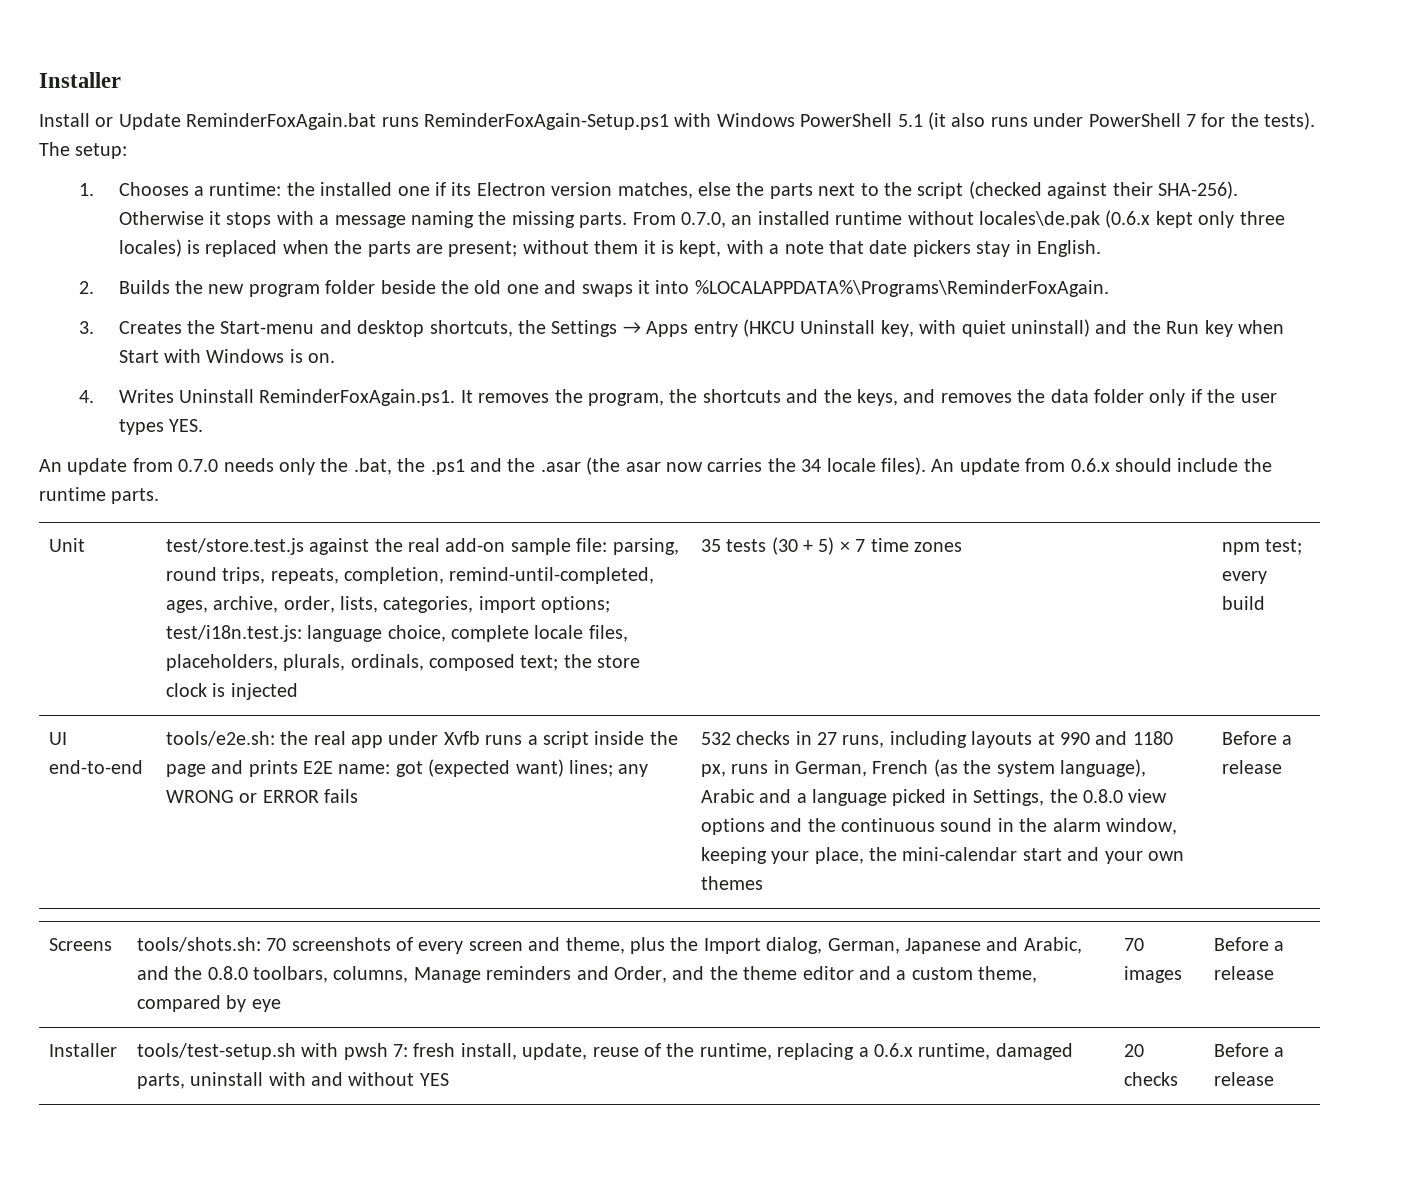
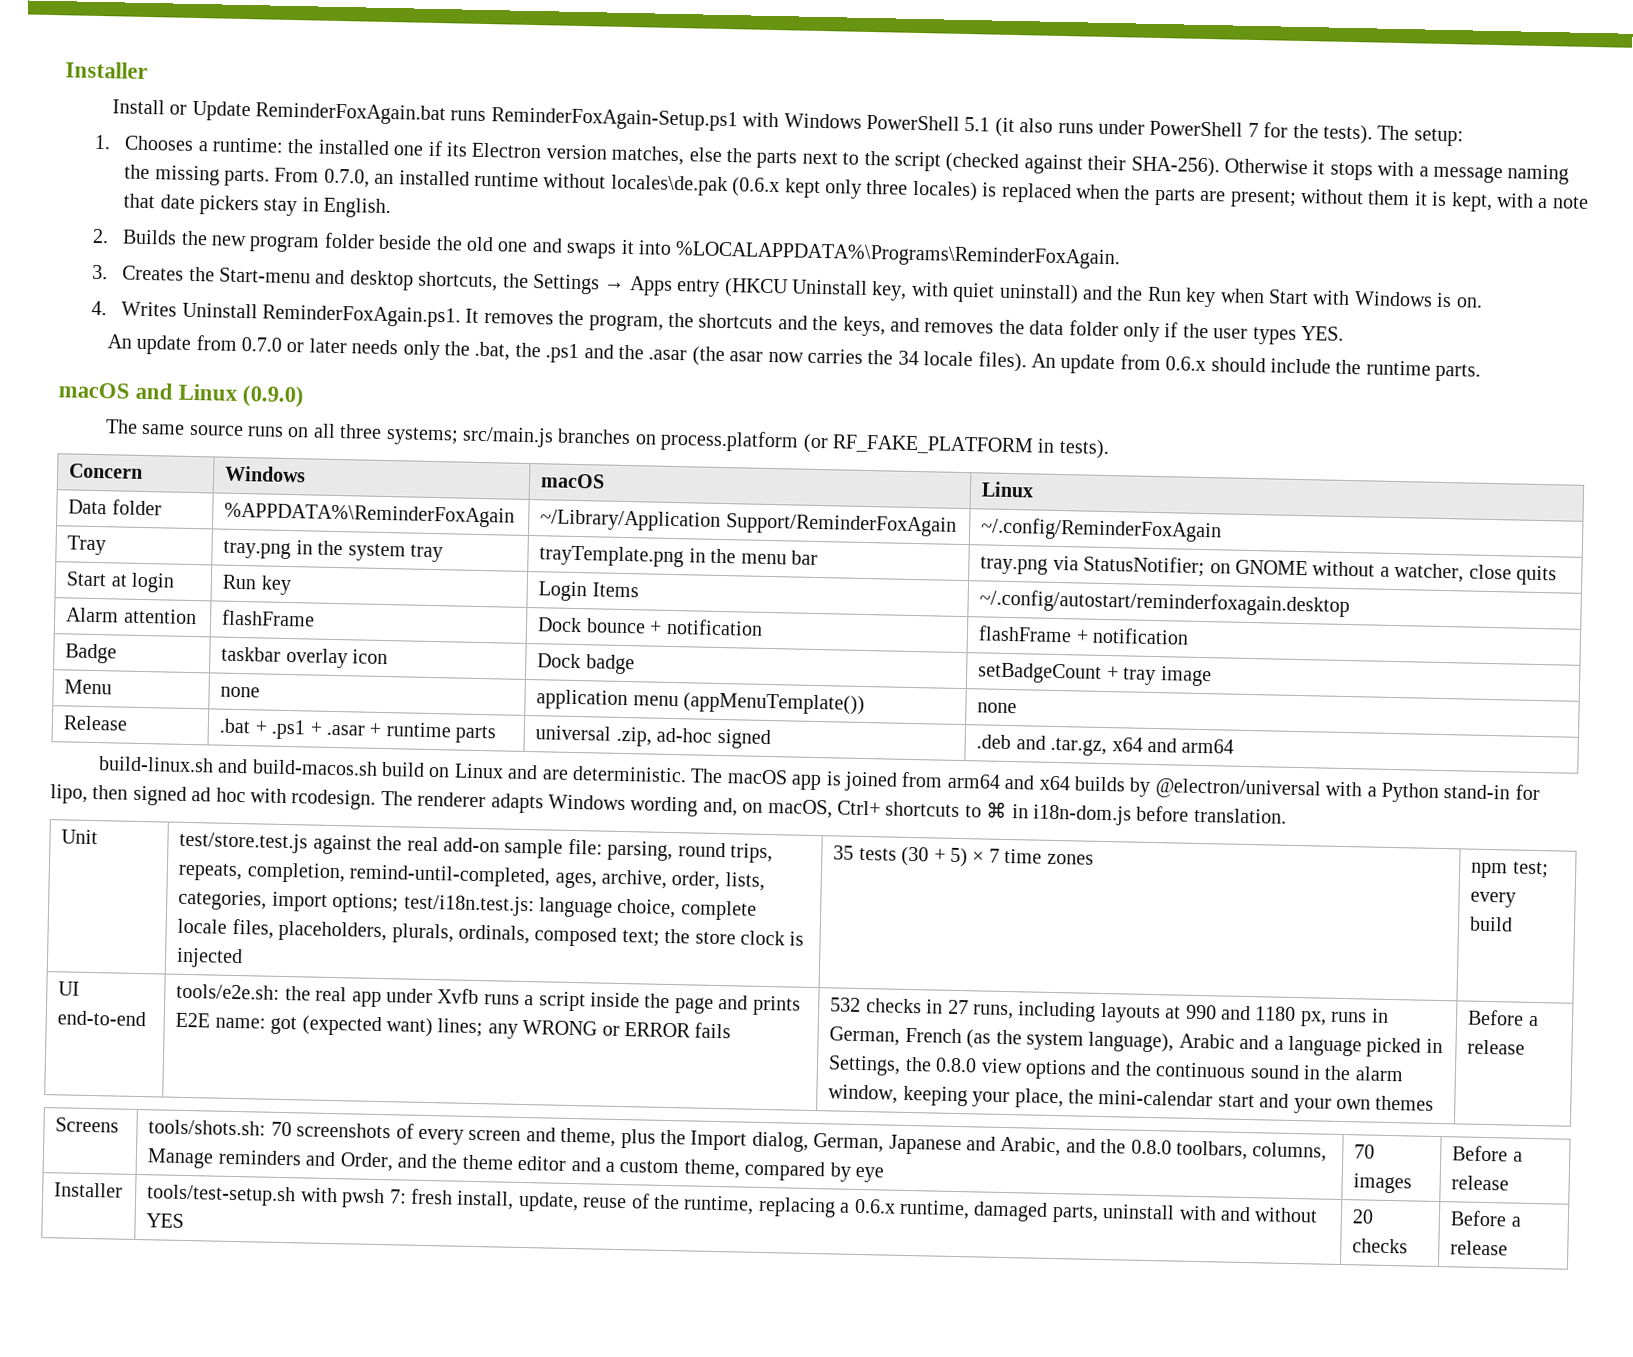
- An update from 0.7.0 needs only the .bat, the .ps1 and the .asar (the asar now carries the 34 locale files).
+ An update from 0.7.0 or later needs only the .bat, the .ps1 and the .asar (the asar now carries the 34 locale files).
+ macOS and Linux (0.9.0)
+ The same source runs on all three systems; src/main.js branches on process.platform (or RF_FAKE_PLATFORM in tests).
+ Concern | Windows | macOS | Linux
+ Data folder | %APPDATA%\ReminderFoxAgain | ~/Library/Application Support/ReminderFoxAgain | ~/.config/ReminderFoxAgain
+ Tray | tray.png in the system tray | trayTemplate.png in the menu bar | tray.png via StatusNotifier; on GNOME without a watcher, close quits
+ Start at login | Run key | Login Items | ~/.config/autostart/reminderfoxagain.desktop
+ Alarm attention | flashFrame | Dock bounce + notification | flashFrame + notification
+ Badge | taskbar overlay icon | Dock badge | setBadgeCount + tray image
+ Menu | none | application menu (appMenuTemplate()) | none
+ Release | .bat + .ps1 + .asar + runtime parts | universal .zip, ad-hoc signed | .deb and .tar.gz, x64 and arm64
+ build-linux.sh and build-macos.sh build on Linux and are deterministic. The macOS app is joined from arm64 and x64 builds by @electron/universal with a Python stand-in for lipo, then signed ad hoc with rcodesign. The renderer adapts Windows wording and, on macOS, Ctrl+ shortcuts to ⌘ in i18n-dom.js before translation.

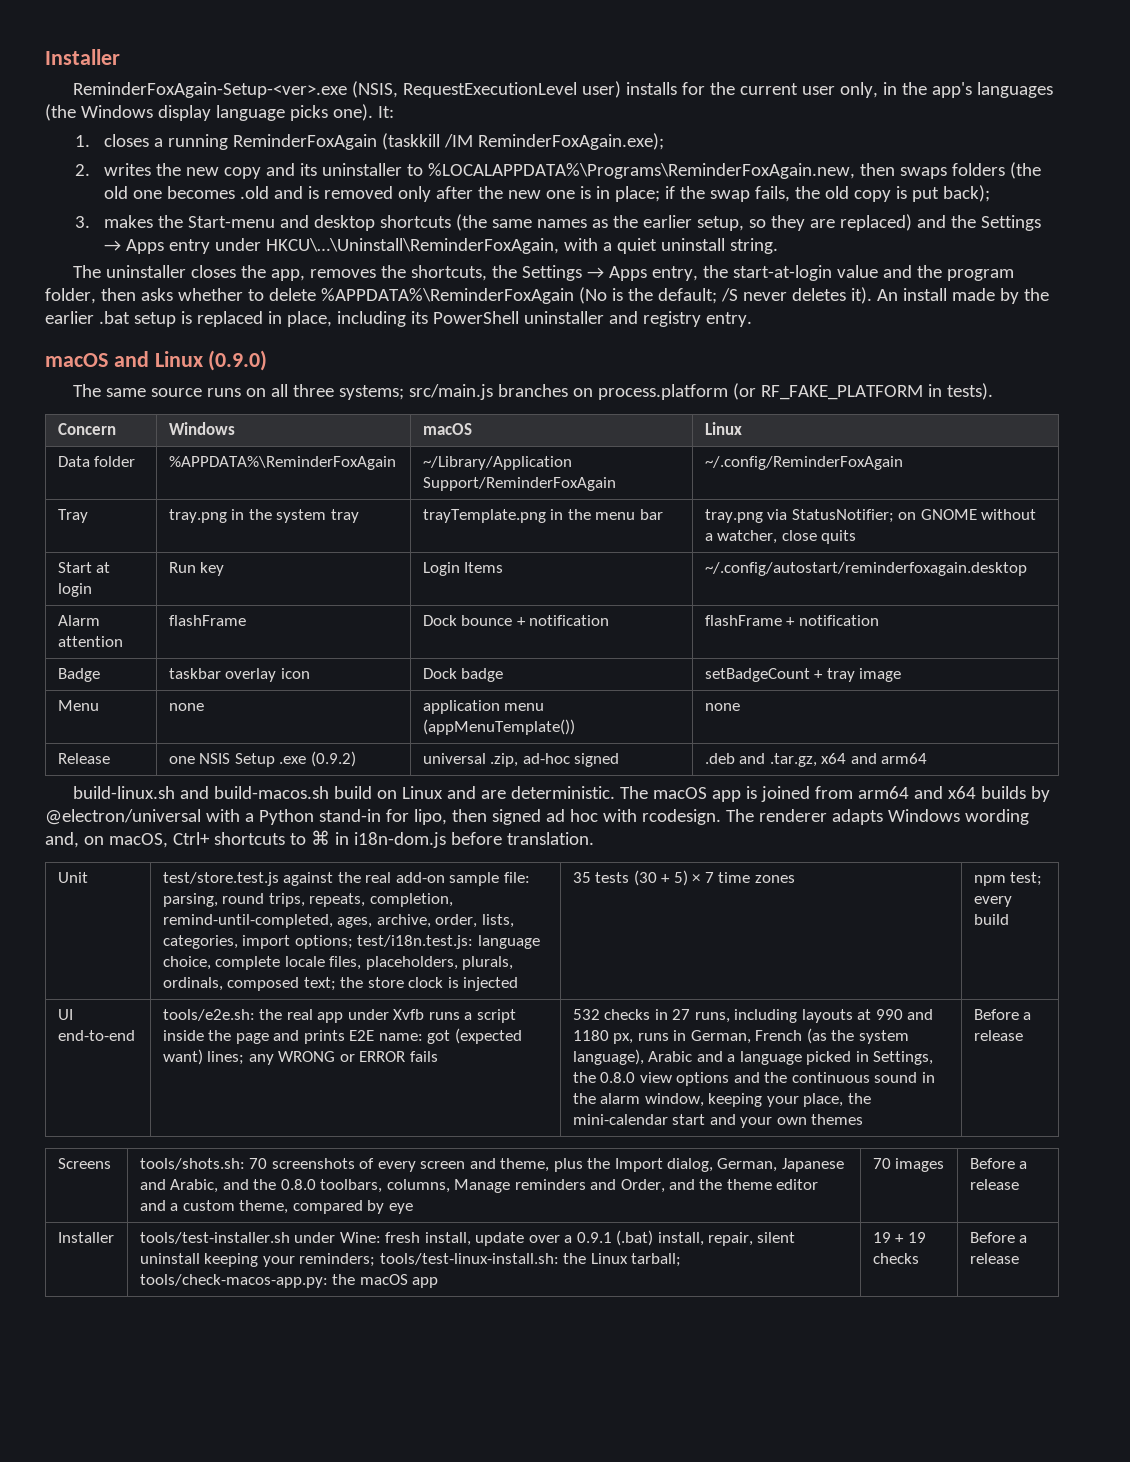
- Install or Update ReminderFoxAgain.bat runs ReminderFoxAgain-Setup.ps1 with Windows PowerShell 5.1 (it also runs under PowerShell 7 for the tests). The setup:
- 1. Chooses a runtime: the installed one if its Electron version matches, else the parts next to the script (checked against their SHA-256). Otherwise it stops with a message naming the missing parts. From 0.7.0, an installed runtime without locales\de.pak (0.6.x kept only three locales) is replaced when the parts are present; without them it is kept, with a note that date pickers stay in English.
+ ReminderFoxAgain-Setup-<ver>.exe (NSIS, RequestExecutionLevel user) installs for the current user only, in the app's languages (the Windows display language picks one). It:
+ 1. closes a running ReminderFoxAgain (taskkill /IM ReminderFoxAgain.exe);
- 2. Builds the new program folder beside the old one and swaps it into %LOCALAPPDATA%\Programs\ReminderFoxAgain.
+ 2. writes the new copy and its uninstaller to %LOCALAPPDATA%\Programs\ReminderFoxAgain.new, then swaps folders (the old one becomes .old and is removed only after the new one is in place; if the swap fails, the old copy is put back);
- 3. Creates the Start-menu and desktop shortcuts, the Settings → Apps entry (HKCU Uninstall key, with quiet uninstall) and the Run key when Start with Windows is on.
- 4. Writes Uninstall ReminderFoxAgain.ps1. It removes the program, the shortcuts and the keys, and removes the data folder only if the user types YES.
- An update from 0.7.0 or later needs only the .bat, the .ps1 and the .asar (the asar now carries the 34 locale files). An update from 0.6.x should include the runtime parts.
+ 3. makes the Start-menu and desktop shortcuts (the same names as the earlier setup, so they are replaced) and the Settings → Apps entry under HKCU\…\Uninstall\ReminderFoxAgain, with a quiet uninstall string.
+ The uninstaller closes the app, removes the shortcuts, the Settings → Apps entry, the start-at-login value and the program folder, then asks whether to delete %APPDATA%\ReminderFoxAgain (No is the default; /S never deletes it). An install made by the earlier .bat setup is replaced in place, including its PowerShell uninstaller and registry entry.
- Release | .bat + .ps1 + .asar + runtime parts | universal .zip, ad-hoc signed | .deb and .tar.gz, x64 and arm64
+ Release | one NSIS Setup .exe (0.9.2) | universal .zip, ad-hoc signed | .deb and .tar.gz, x64 and arm64
- Installer | tools/test-setup.sh with pwsh 7: fresh install, update, reuse of the runtime, replacing a 0.6.x runtime, damaged parts, uninstall with and without YES | 20 checks | Before a release
+ Installer | tools/test-installer.sh under Wine: fresh install, update over a 0.9.1 (.bat) install, repair, silent uninstall keeping your reminders; tools/test-linux-install.sh: the Linux tarball; tools/check-macos-app.py: the macOS app | 19 + 19 checks | Before a release

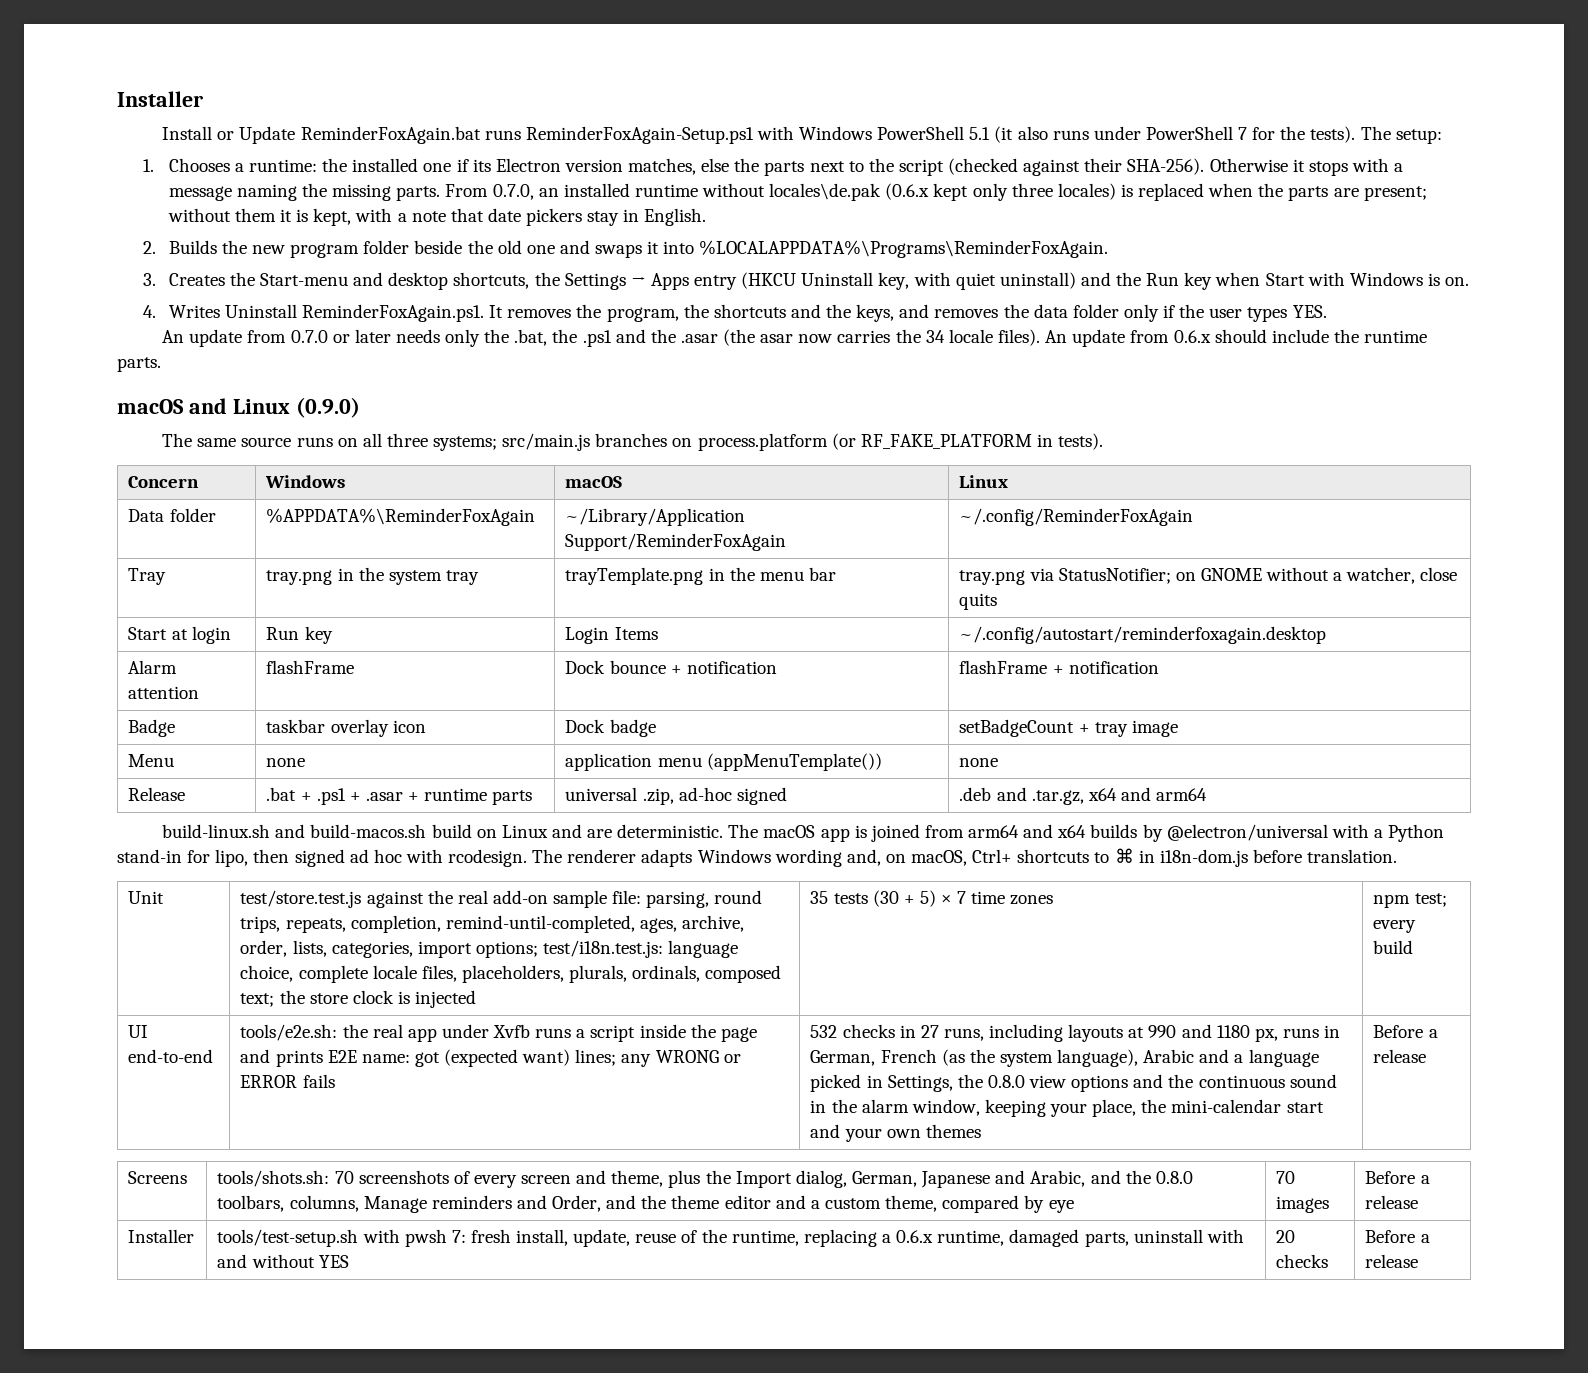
- ReminderFoxAgain-Setup-<ver>.exe (NSIS, RequestExecutionLevel user) installs for the current user only, in the app's languages (the Windows display language picks one). It:
- 1. closes a running ReminderFoxAgain (taskkill /IM ReminderFoxAgain.exe);
+ Install or Update ReminderFoxAgain.bat runs ReminderFoxAgain-Setup.ps1 with Windows PowerShell 5.1 (it also runs under PowerShell 7 for the tests). The setup:
+ 1. Chooses a runtime: the installed one if its Electron version matches, else the parts next to the script (checked against their SHA-256). Otherwise it stops with a message naming the missing parts. From 0.7.0, an installed runtime without locales\de.pak (0.6.x kept only three locales) is replaced when the parts are present; without them it is kept, with a note that date pickers stay in English.
- 2. writes the new copy and its uninstaller to %LOCALAPPDATA%\Programs\ReminderFoxAgain.new, then swaps folders (the old one becomes .old and is removed only after the new one is in place; if the swap fails, the old copy is put back);
+ 2. Builds the new program folder beside the old one and swaps it into %LOCALAPPDATA%\Programs\ReminderFoxAgain.
- 3. makes the Start-menu and desktop shortcuts (the same names as the earlier setup, so they are replaced) and the Settings → Apps entry under HKCU\…\Uninstall\ReminderFoxAgain, with a quiet uninstall string.
- The uninstaller closes the app, removes the shortcuts, the Settings → Apps entry, the start-at-login value and the program folder, then asks whether to delete %APPDATA%\ReminderFoxAgain (No is the default; /S never deletes it). An install made by the earlier .bat setup is replaced in place, including its PowerShell uninstaller and registry entry.
+ 3. Creates the Start-menu and desktop shortcuts, the Settings → Apps entry (HKCU Uninstall key, with quiet uninstall) and the Run key when Start with Windows is on.
+ 4. Writes Uninstall ReminderFoxAgain.ps1. It removes the program, the shortcuts and the keys, and removes the data folder only if the user types YES.
+ An update from 0.7.0 or later needs only the .bat, the .ps1 and the .asar (the asar now carries the 34 locale files). An update from 0.6.x should include the runtime parts.
- Release | one NSIS Setup .exe (0.9.2) | universal .zip, ad-hoc signed | .deb and .tar.gz, x64 and arm64
+ Release | .bat + .ps1 + .asar + runtime parts | universal .zip, ad-hoc signed | .deb and .tar.gz, x64 and arm64
- Installer | tools/test-installer.sh under Wine: fresh install, update over a 0.9.1 (.bat) install, repair, silent uninstall keeping your reminders; tools/test-linux-install.sh: the Linux tarball; tools/check-macos-app.py: the macOS app | 19 + 19 checks | Before a release
+ Installer | tools/test-setup.sh with pwsh 7: fresh install, update, reuse of the runtime, replacing a 0.6.x runtime, damaged parts, uninstall with and without YES | 20 checks | Before a release

